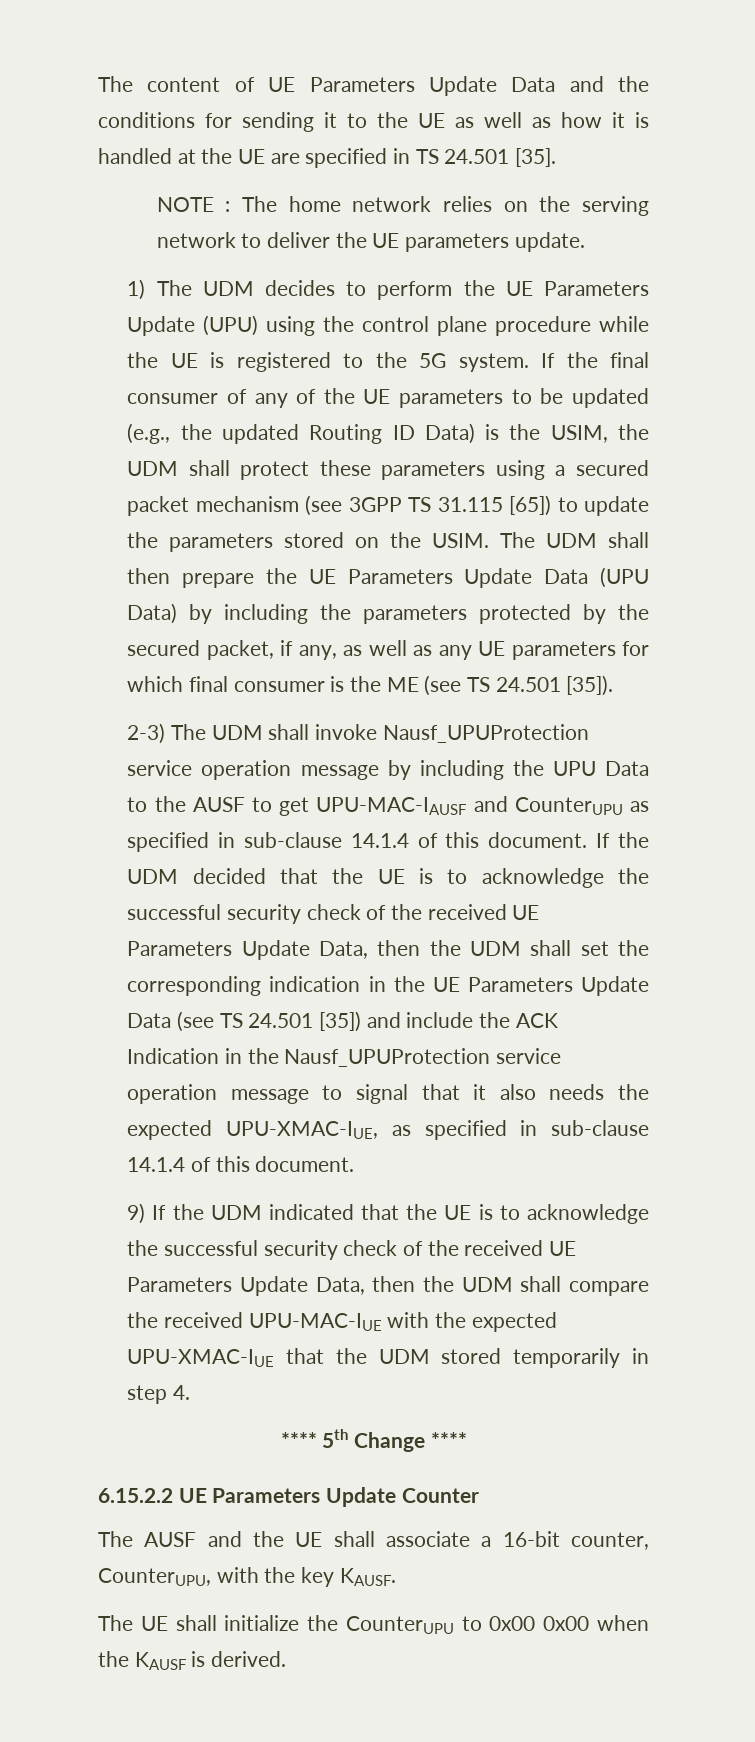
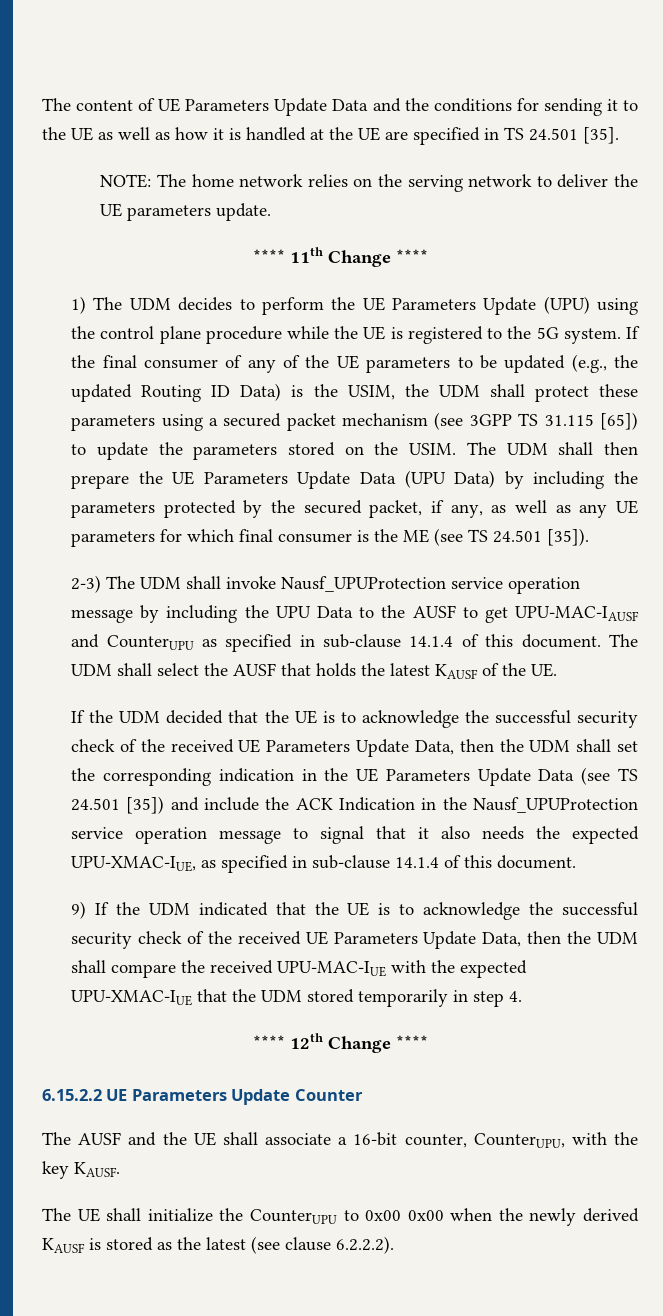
- NOTE : The home network relies on the serving network to deliver the UE parameters update.
+ NOTE: The home network relies on the serving network to deliver the UE parameters update.
+ **** 11th Change ****
- 2-3) The UDM shall invoke Nausf_UPUProtection service operation message by including the UPU Data to the AUSF to get UPU-MAC-IAUSF and CounterUPU as specified in sub-clause 14.1.4 of this document. If the UDM decided that the UE is to acknowledge the successful security check of the received UE Parameters Update Data, then the UDM shall set the corresponding indication in the UE Parameters Update Data (see TS 24.501 [35]) and include the ACK Indication in the Nausf_UPUProtection service operation message to signal that it also needs the expected UPU-XMAC-IUE, as specified in sub-clause 14.1.4 of this document.
+ 2-3) The UDM shall invoke Nausf_UPUProtection service operation message by including the UPU Data to the AUSF to get UPU-MAC-IAUSF and CounterUPU as specified in sub-clause 14.1.4 of this document. The UDM shall select the AUSF that holds the latest KAUSF of the UE.
+ If the UDM decided that the UE is to acknowledge the successful security check of the received UE Parameters Update Data, then the UDM shall set the corresponding indication in the UE Parameters Update Data (see TS 24.501 [35]) and include the ACK Indication in the Nausf_UPUProtection service operation message to signal that it also needs the expected UPU-XMAC-IUE, as specified in sub-clause 14.1.4 of this document.
- **** 5th Change ****
+ **** 12th Change ****
- The UE shall initialize the CounterUPU to 0x00 0x00 when the KAUSF is derived.
+ The UE shall initialize the CounterUPU to 0x00 0x00 when the newly derived KAUSF is stored as the latest (see clause 6.2.2.2).

